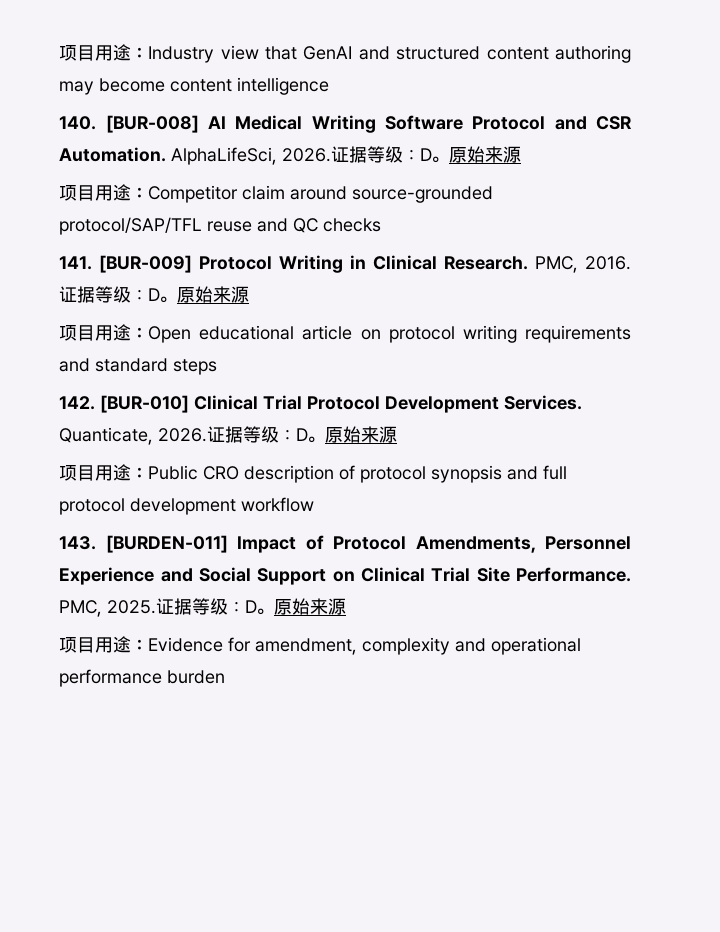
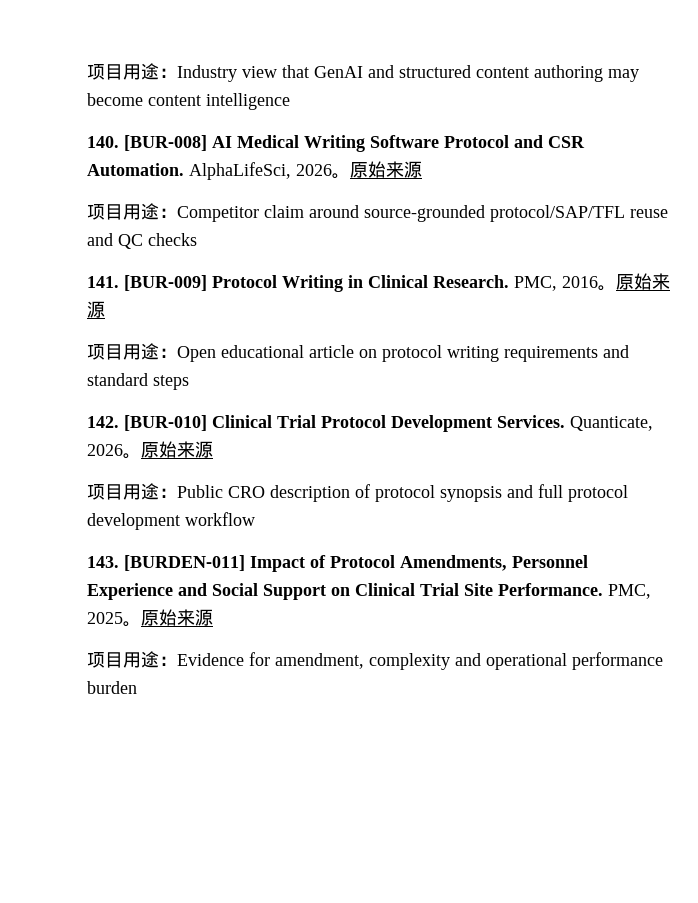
- AlphaLifeSci, 2026.证据等级：D。
+ AlphaLifeSci, 2026。
- PMC, 2016.证据等级：D。
+ PMC, 2016。
- Quanticate, 2026.证据等级：D。
+ Quanticate, 2026。
- PMC, 2025.证据等级：D。
+ PMC, 2025。

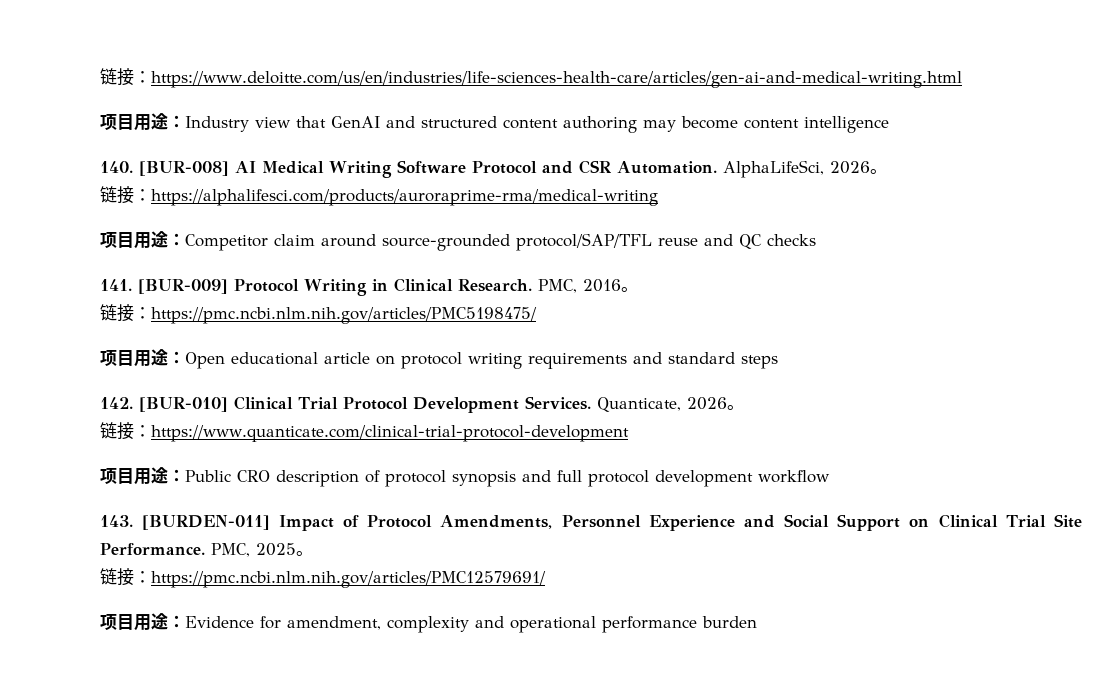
+ 链接：https://www.deloitte.com/us/en/industries/life-sciences-health-care/articles/gen-ai-and-medical-writing.html
- AlphaLifeSci, 2026。原始来源
+ AlphaLifeSci, 2026。
+ 链接：https://alphalifesci.com/products/auroraprime-rma/medical-writing
- PMC, 2016。原始来源
+ PMC, 2016。
+ 链接：https://pmc.ncbi.nlm.nih.gov/articles/PMC5198475/
- Quanticate, 2026。原始来源
+ Quanticate, 2026。
+ 链接：https://www.quanticate.com/clinical-trial-protocol-development
- PMC, 2025。原始来源
+ PMC, 2025。
+ 链接：https://pmc.ncbi.nlm.nih.gov/articles/PMC12579691/

